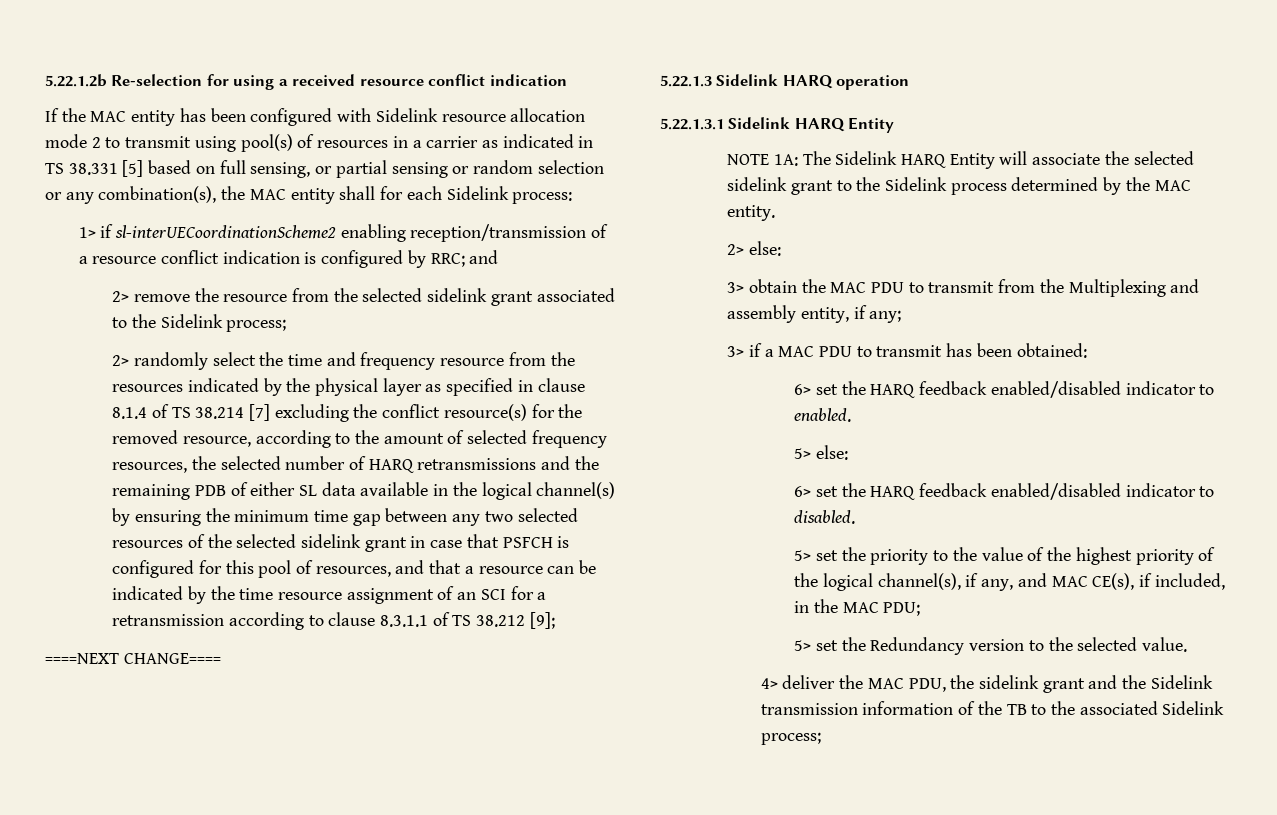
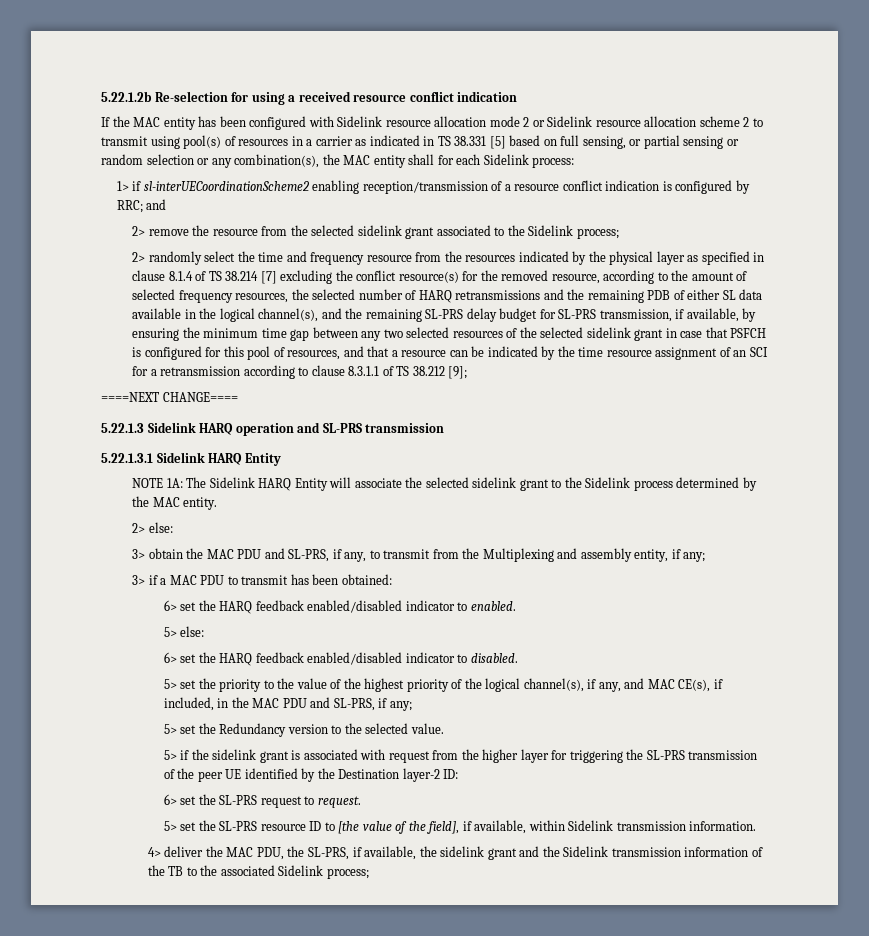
- If the MAC entity has been configured with Sidelink resource allocation mode 2 to transmit using pool(s) of resources in a carrier as indicated in TS 38.331 [5] based on full sensing, or partial sensing or random selection or any combination(s), the MAC entity shall for each Sidelink process:
+ If the MAC entity has been configured with Sidelink resource allocation mode 2 or Sidelink resource allocation scheme 2 to transmit using pool(s) of resources in a carrier as indicated in TS 38.331 [5] based on full sensing, or partial sensing or random selection or any combination(s), the MAC entity shall for each Sidelink process:
- 2> randomly select the time and frequency resource from the resources indicated by the physical layer as specified in clause 8.1.4 of TS 38.214 [7] excluding the conflict resource(s) for the removed resource, according to the amount of selected frequency resources, the selected number of HARQ retransmissions and the remaining PDB of either SL data available in the logical channel(s) by ensuring the minimum time gap between any two selected resources of the selected sidelink grant in case that PSFCH is configured for this pool of resources, and that a resource can be indicated by the time resource assignment of an SCI for a retransmission according to clause 8.3.1.1 of TS 38.212 [9];
+ 2> randomly select the time and frequency resource from the resources indicated by the physical layer as specified in clause 8.1.4 of TS 38.214 [7] excluding the conflict resource(s) for the removed resource, according to the amount of selected frequency resources, the selected number of HARQ retransmissions and the remaining PDB of either SL data available in the logical channel(s), and the remaining SL-PRS delay budget for SL-PRS transmission, if available, by ensuring the minimum time gap between any two selected resources of the selected sidelink grant in case that PSFCH is configured for this pool of resources, and that a resource can be indicated by the time resource assignment of an SCI for a retransmission according to clause 8.3.1.1 of TS 38.212 [9];
- 5.22.1.3 Sidelink HARQ operation
+ 5.22.1.3 Sidelink HARQ operation and SL-PRS transmission
- 3> obtain the MAC PDU to transmit from the Multiplexing and assembly entity, if any;
+ 3> obtain the MAC PDU and SL-PRS, if any, to transmit from the Multiplexing and assembly entity, if any;
- 5> set the priority to the value of the highest priority of the logical channel(s), if any, and MAC CE(s), if included, in the MAC PDU;
+ 5> set the priority to the value of the highest priority of the logical channel(s), if any, and MAC CE(s), if included, in the MAC PDU and SL-PRS, if any;
+ 5> if the sidelink grant is associated with request from the higher layer for triggering the SL-PRS transmission of the peer UE identified by the Destination layer-2 ID:
+ 6> set the SL-PRS request to request.
+ 5> set the SL-PRS resource ID to [the value of the field], if available, within Sidelink transmission information.
- 4> deliver the MAC PDU, the sidelink grant and the Sidelink transmission information of the TB to the associated Sidelink process;
+ 4> deliver the MAC PDU, the SL-PRS, if available, the sidelink grant and the Sidelink transmission information of the TB to the associated Sidelink process;

